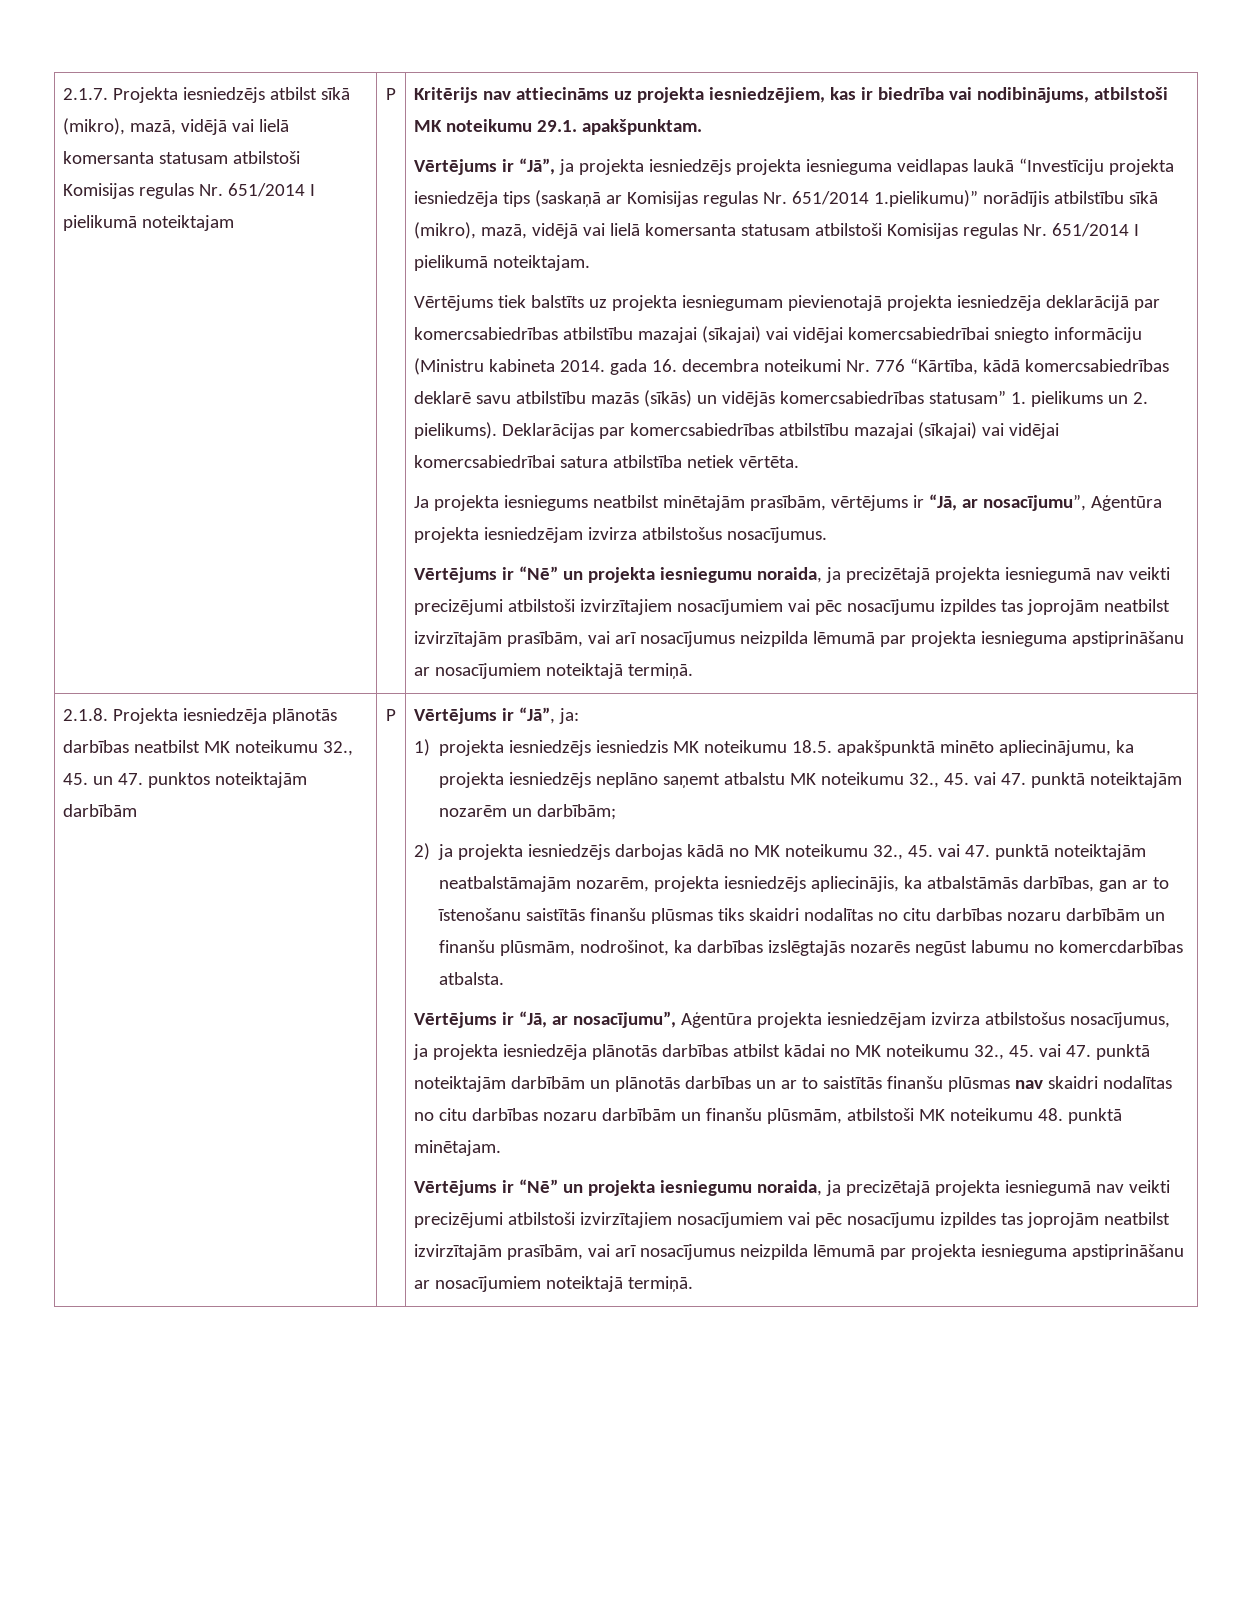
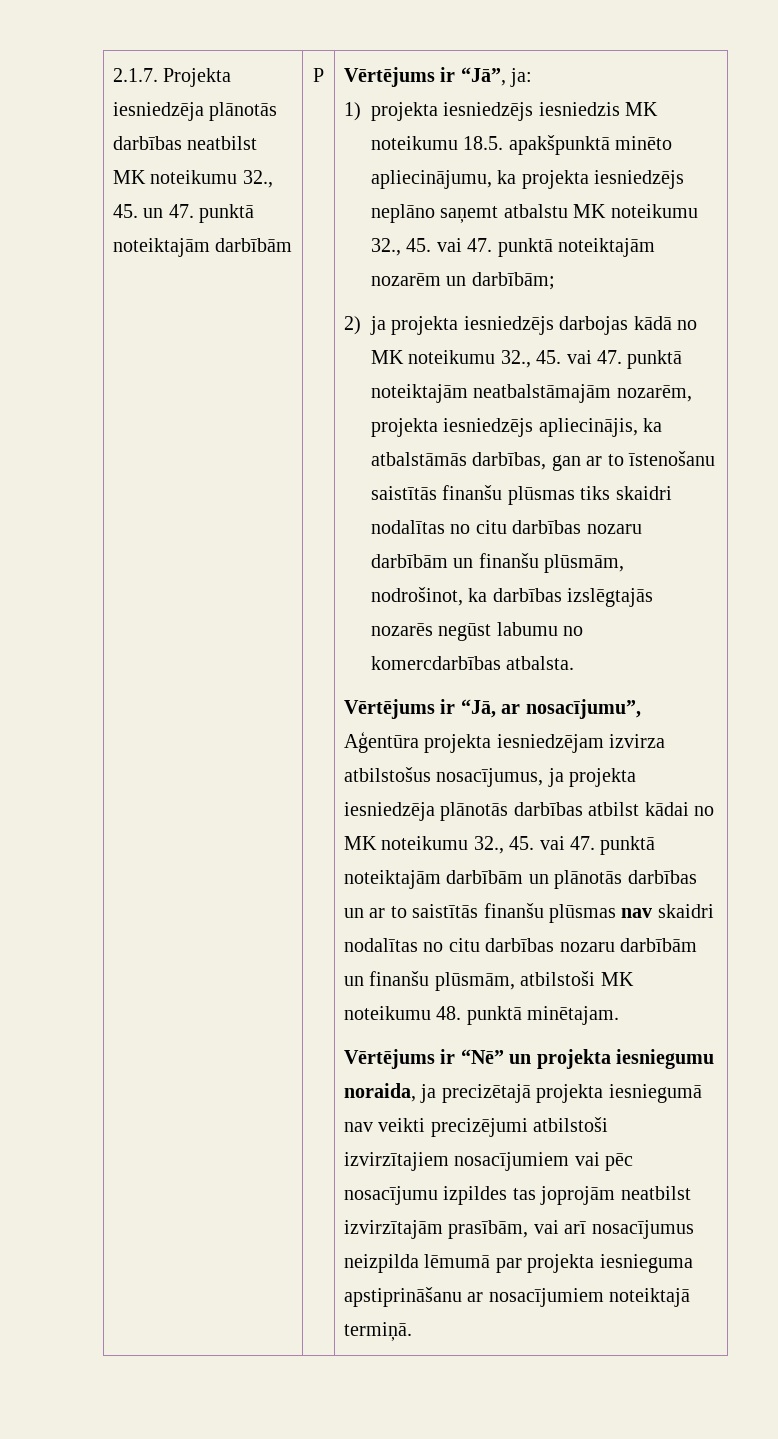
- 2.1.7. Projekta iesniedzējs atbilst sīkā (mikro), mazā, vidējā vai lielā komersanta statusam atbilstoši Komisijas regulas Nr. 651/2014 I pielikumā noteiktajam | P | Kritērijs nav attiecināms uz projekta iesniedzējiem, kas ir biedrība vai nodibinājums, atbilstoši MK noteikumu 29.1. apakšpunktam.
- Vērtējums ir “Jā”, ja projekta iesniedzējs projekta iesnieguma veidlapas laukā “Investīciju projekta iesniedzēja tips (saskaņā ar Komisijas regulas Nr. 651/2014 1.pielikumu)” norādījis atbilstību sīkā (mikro), mazā, vidējā vai lielā komersanta statusam atbilstoši Komisijas regulas Nr. 651/2014 I pielikumā noteiktajam.
- Vērtējums tiek balstīts uz projekta iesniegumam pievienotajā projekta iesniedzēja deklarācijā par komercsabiedrības atbilstību mazajai (sīkajai) vai vidējai komercsabiedrībai sniegto informāciju (Ministru kabineta 2014. gada 16. decembra noteikumi Nr. 776 “Kārtība, kādā komercsabiedrības deklarē savu atbilstību mazās (sīkās) un vidējās komercsabiedrības statusam” 1. pielikums un 2. pielikums). Deklarācijas par komercsabiedrības atbilstību mazajai (sīkajai) vai vidējai komercsabiedrībai satura atbilstība netiek vērtēta.
- Ja projekta iesniegums neatbilst minētajām prasībām, vērtējums ir “Jā, ar nosacījumu”, Aģentūra projekta iesniedzējam izvirza atbilstošus nosacījumus.
- Vērtējums ir “Nē” un projekta iesniegumu noraida, ja precizētajā projekta iesniegumā nav veikti precizējumi atbilstoši izvirzītajiem nosacījumiem vai pēc nosacījumu izpildes tas joprojām neatbilst izvirzītajām prasībām, vai arī nosacījumus neizpilda lēmumā par projekta iesnieguma apstiprināšanu ar nosacījumiem noteiktajā termiņā.
- 2.1.8. Projekta iesniedzēja plānotās darbības neatbilst MK noteikumu 32., 45. un 47. punktos noteiktajām darbībām
+ 2.1.7. Projekta iesniedzēja plānotās darbības neatbilst MK noteikumu 32., 45. un 47. punktā noteiktajām darbībām

